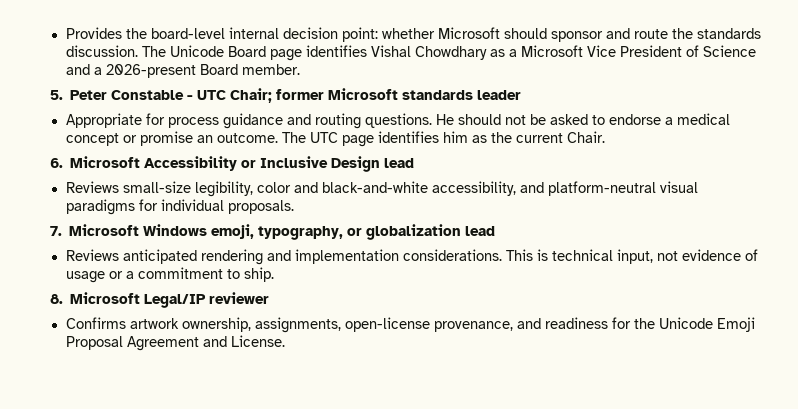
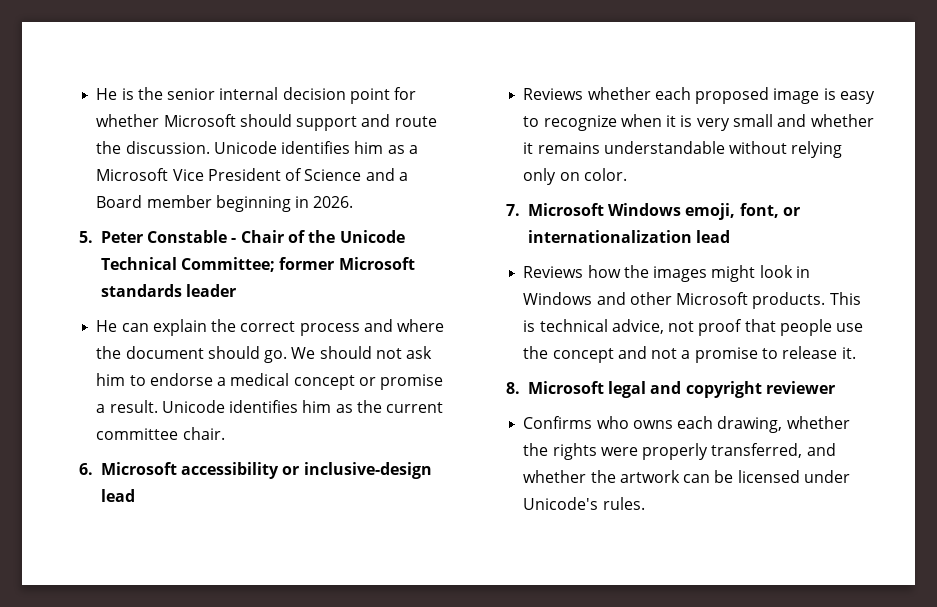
- Provides the board-level internal decision point: whether Microsoft should sponsor and route the standards discussion. The Unicode Board page identifies Vishal Chowdhary as a Microsoft Vice President of Science and a 2026-present Board member.
+ He is the senior internal decision point for whether Microsoft should support and route the discussion. Unicode identifies him as a Microsoft Vice President of Science and a Board member beginning in 2026.
- 5. Peter Constable - UTC Chair; former Microsoft standards leader
- Appropriate for process guidance and routing questions. He should not be asked to endorse a medical concept or promise an outcome. The UTC page identifies him as the current Chair.
+ 5. Peter Constable - Chair of the Unicode Technical Committee; former Microsoft standards leader
+ He can explain the correct process and where the document should go. We should not ask him to endorse a medical concept or promise a result. Unicode identifies him as the current committee chair.
- 6. Microsoft Accessibility or Inclusive Design lead
- Reviews small-size legibility, color and black-and-white accessibility, and platform-neutral visual paradigms for individual proposals.
+ 6. Microsoft accessibility or inclusive-design lead
+ Reviews whether each proposed image is easy to recognize when it is very small and whether it remains understandable without relying only on color.
- 7. Microsoft Windows emoji, typography, or globalization lead
- Reviews anticipated rendering and implementation considerations. This is technical input, not evidence of usage or a commitment to ship.
+ 7. Microsoft Windows emoji, font, or internationalization lead
+ Reviews how the images might look in Windows and other Microsoft products. This is technical advice, not proof that people use the concept and not a promise to release it.
- 8. Microsoft Legal/IP reviewer
+ 8. Microsoft legal and copyright reviewer
- Confirms artwork ownership, assignments, open-license provenance, and readiness for the Unicode Emoji Proposal Agreement and License.
+ Confirms who owns each drawing, whether the rights were properly transferred, and whether the artwork can be licensed under Unicode's rules.

